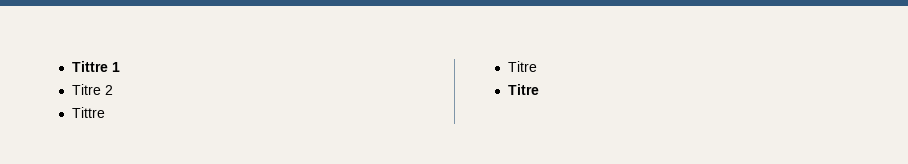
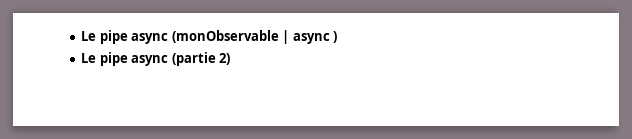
- Tittre 1
- Titre 2
- Tittre
- Titre
- Titre
+ Le pipe async (monObservable | async )
+ Le pipe async (partie 2)

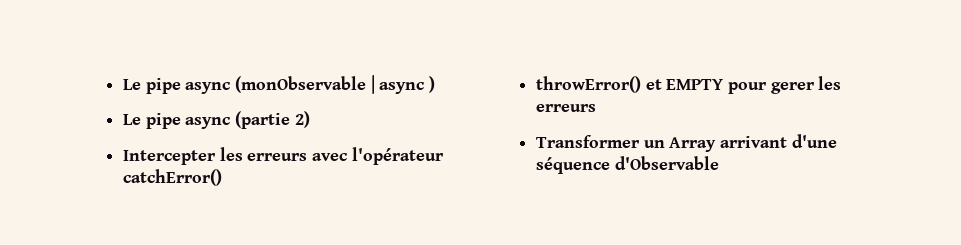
+ Intercepter les erreurs avec l'opérateur catchError()
+ throwError() et EMPTY pour gerer les erreurs
+ Transformer un Array arrivant d'une séquence d'Observable

